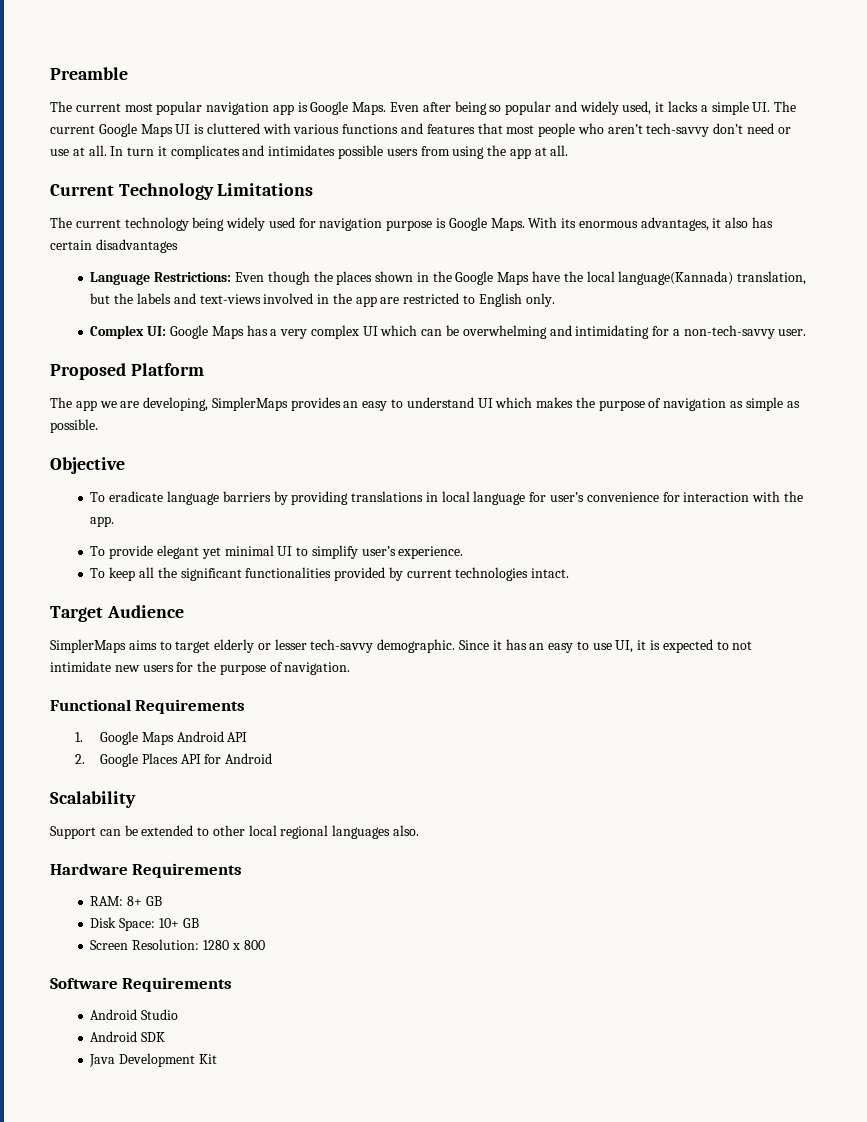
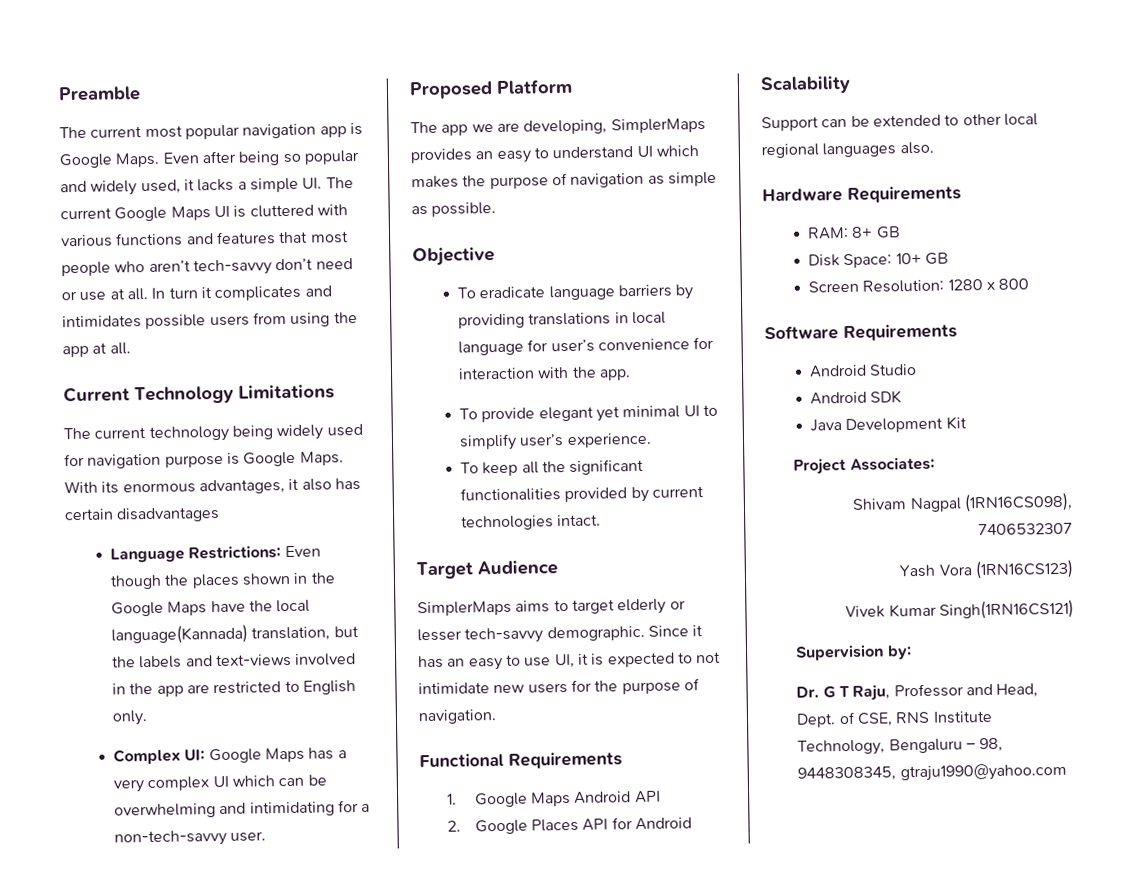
+ Project Associates:
+ Shivam Nagpal (1RN16CS098), 7406532307
+ Yash Vora (1RN16CS123)
+ Vivek Kumar Singh(1RN16CS121)
+ Supervision by:
+ Dr. G T Raju, Professor and Head, Dept. of CSE, RNS Institute Technology, Bengaluru – 98, 9448308345, gtraju1990@yahoo.com

